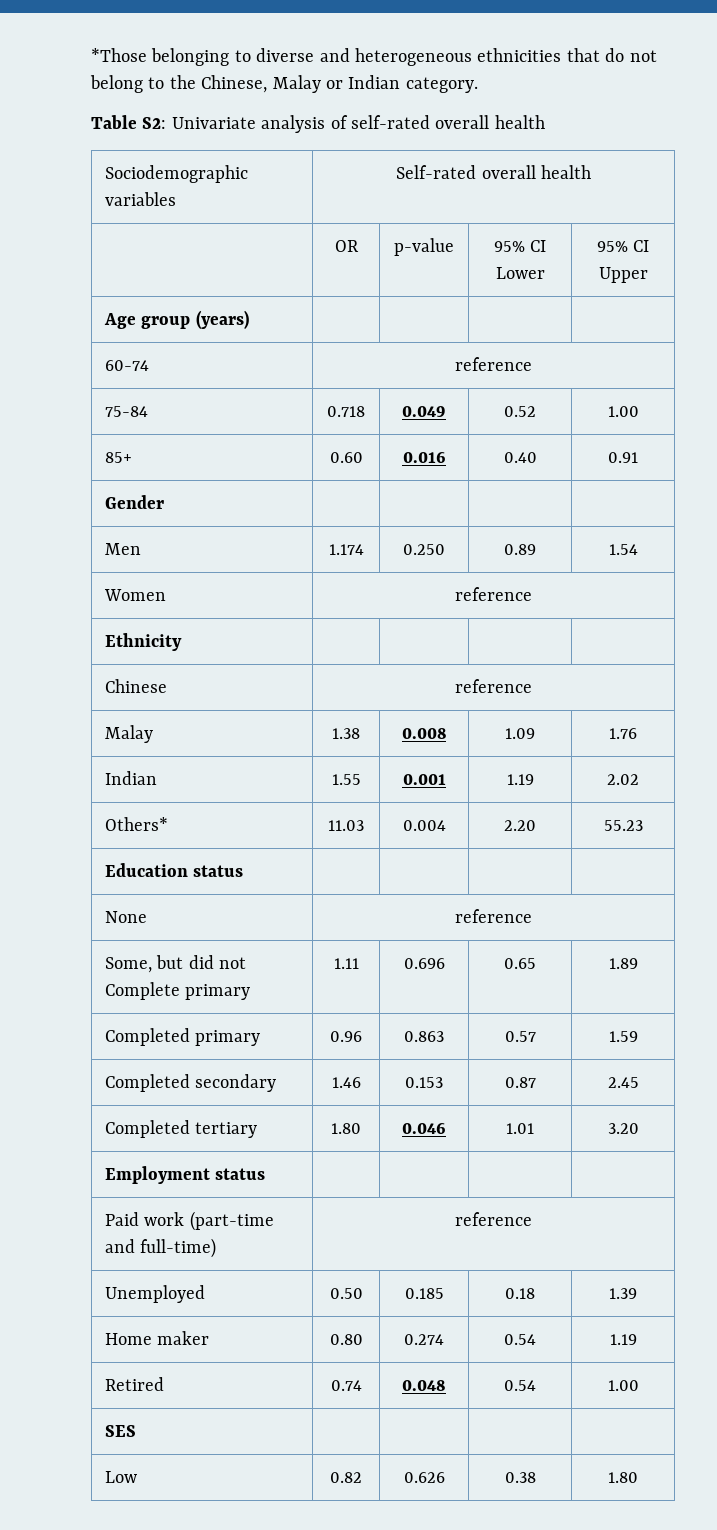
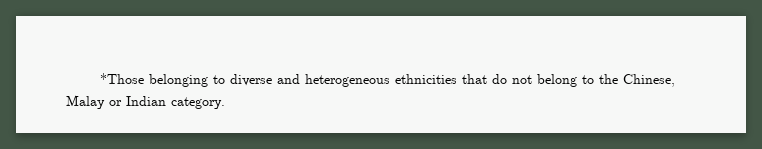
- Table S2: Univariate analysis of self-rated overall health
- Sociodemographic variables | Self-rated overall health
- | OR | p-value | 95% CI Lower | 95% CI Upper
- Age group (years) | | | |
- 60-74 | reference
- 75-84 | 0.718 | 0.049 | 0.52 | 1.00
- 85+ | 0.60 | 0.016 | 0.40 | 0.91
- Gender | | | |
- Men | 1.174 | 0.250 | 0.89 | 1.54
- Women | reference
- Ethnicity | | | |
- Chinese | reference
- Malay | 1.38 | 0.008 | 1.09 | 1.76
- Indian | 1.55 | 0.001 | 1.19 | 2.02
- Others* | 11.03 | 0.004 | 2.20 | 55.23
- Education status | | | |
- None | reference
- Some, but did not Complete primary | 1.11 | 0.696 | 0.65 | 1.89
- Completed primary | 0.96 | 0.863 | 0.57 | 1.59
- Completed secondary | 1.46 | 0.153 | 0.87 | 2.45
- Completed tertiary | 1.80 | 0.046 | 1.01 | 3.20
- Employment status | | | |
- Paid work (part-time and full-time) | reference
- Unemployed | 0.50 | 0.185 | 0.18 | 1.39
- Home maker | 0.80 | 0.274 | 0.54 | 1.19
- Retired | 0.74 | 0.048 | 0.54 | 1.00
- SES | | | |
- Low | 0.82 | 0.626 | 0.38 | 1.80

